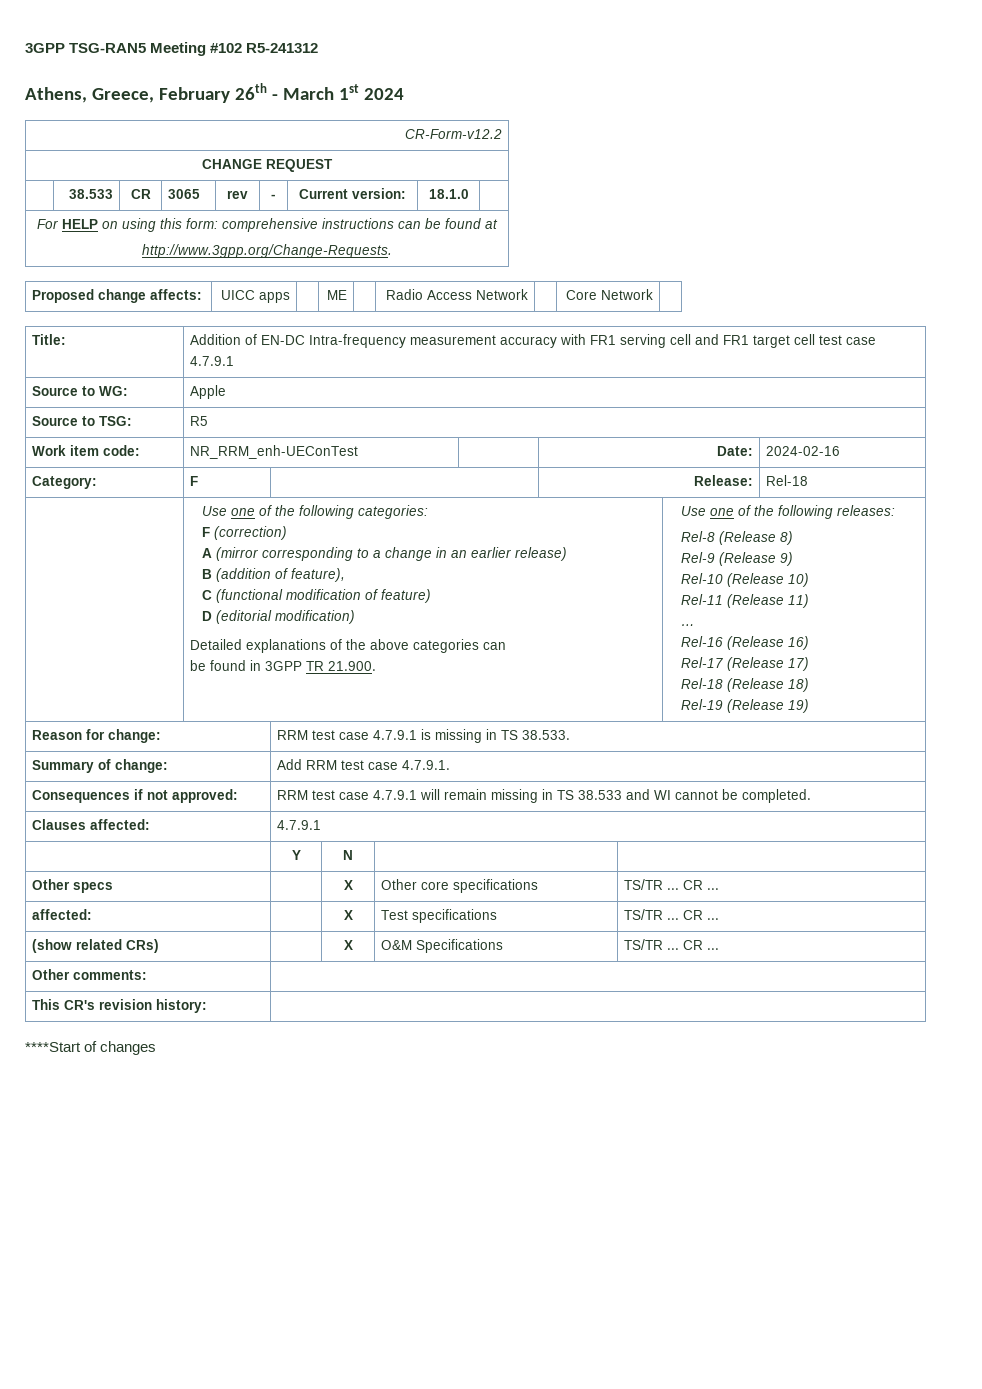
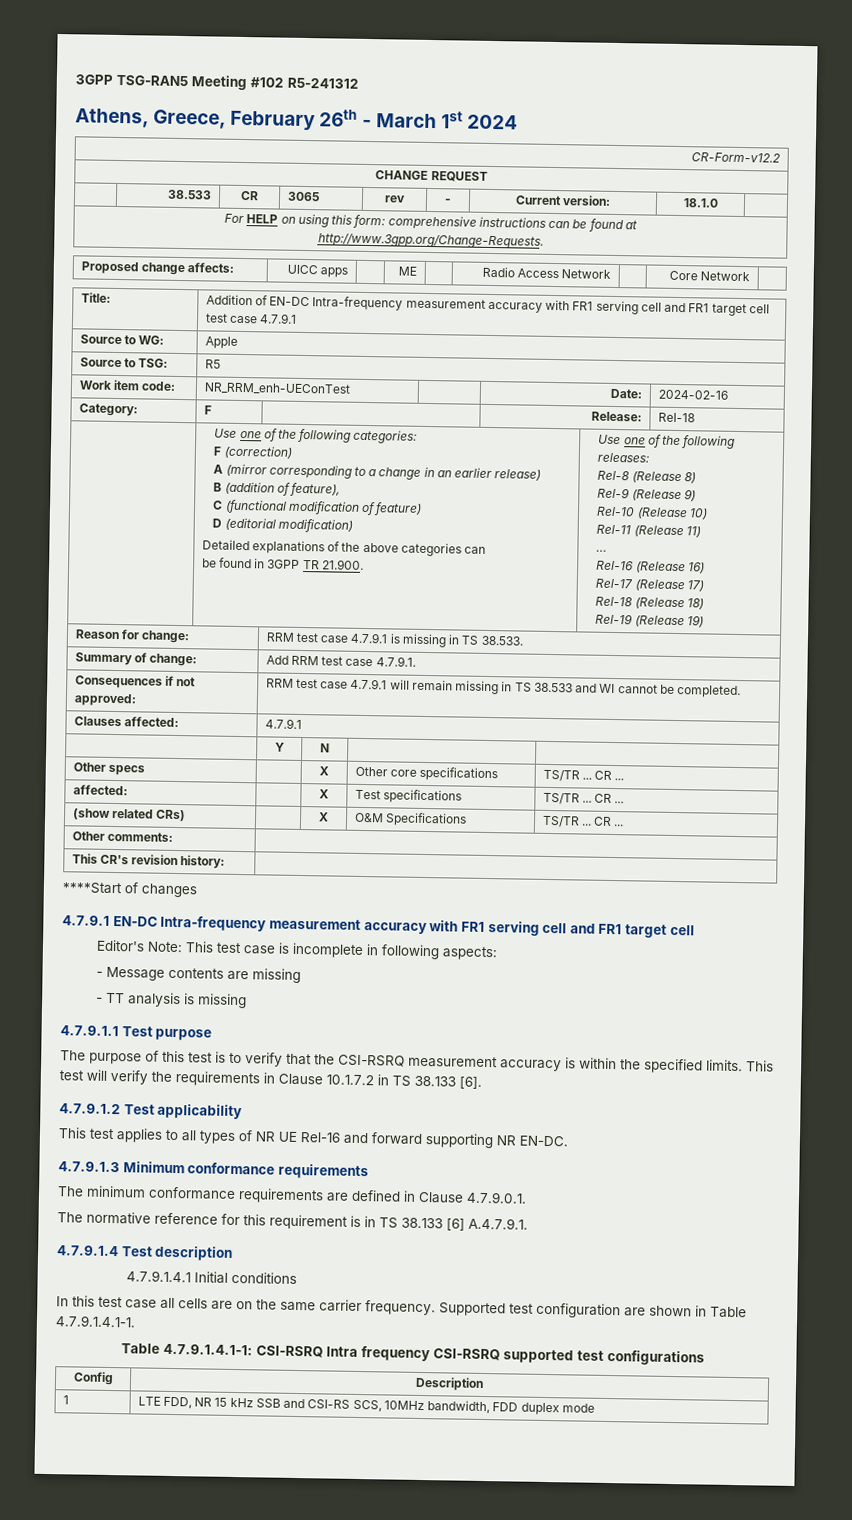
+ 4.7.9.1 EN-DC Intra-frequency measurement accuracy with FR1 serving cell and FR1 target cell
+ Editor's Note: This test case is incomplete in following aspects:
+ - Message contents are missing
+ - TT analysis is missing
+ 4.7.9.1.1 Test purpose
+ The purpose of this test is to verify that the CSI-RSRQ measurement accuracy is within the specified limits. This test will verify the requirements in Clause 10.1.7.2 in TS 38.133 [6].
+ 4.7.9.1.2 Test applicability
+ This test applies to all types of NR UE Rel-16 and forward supporting NR EN-DC.
+ 4.7.9.1.3 Minimum conformance requirements
+ The minimum conformance requirements are defined in Clause 4.7.9.0.1.
+ The normative reference for this requirement is in TS 38.133 [6] A.4.7.9.1.
+ 4.7.9.1.4 Test description
+ 4.7.9.1.4.1 Initial conditions
+ In this test case all cells are on the same carrier frequency. Supported test configuration are shown in Table 4.7.9.1.4.1-1.
+ Table 4.7.9.1.4.1-1: CSI-RSRQ Intra frequency CSI-RSRQ supported test configurations
+ Config | Description
+ 1 | LTE FDD, NR 15 kHz SSB and CSI-RS SCS, 10MHz bandwidth, FDD duplex mode

